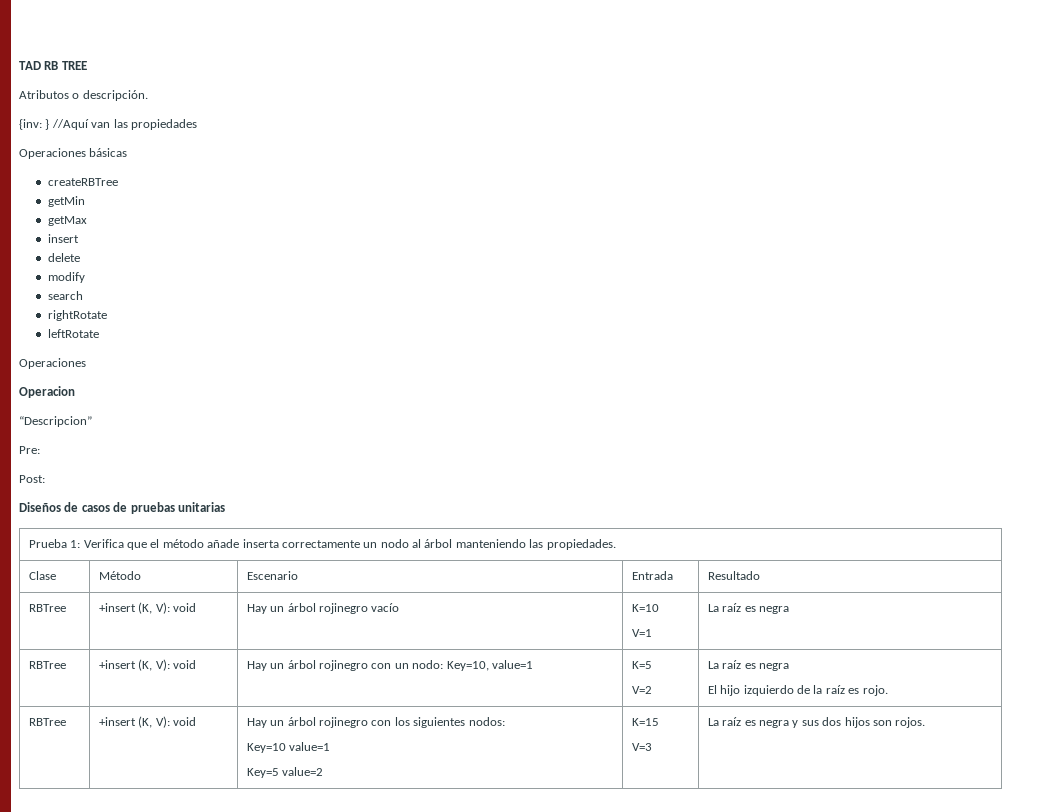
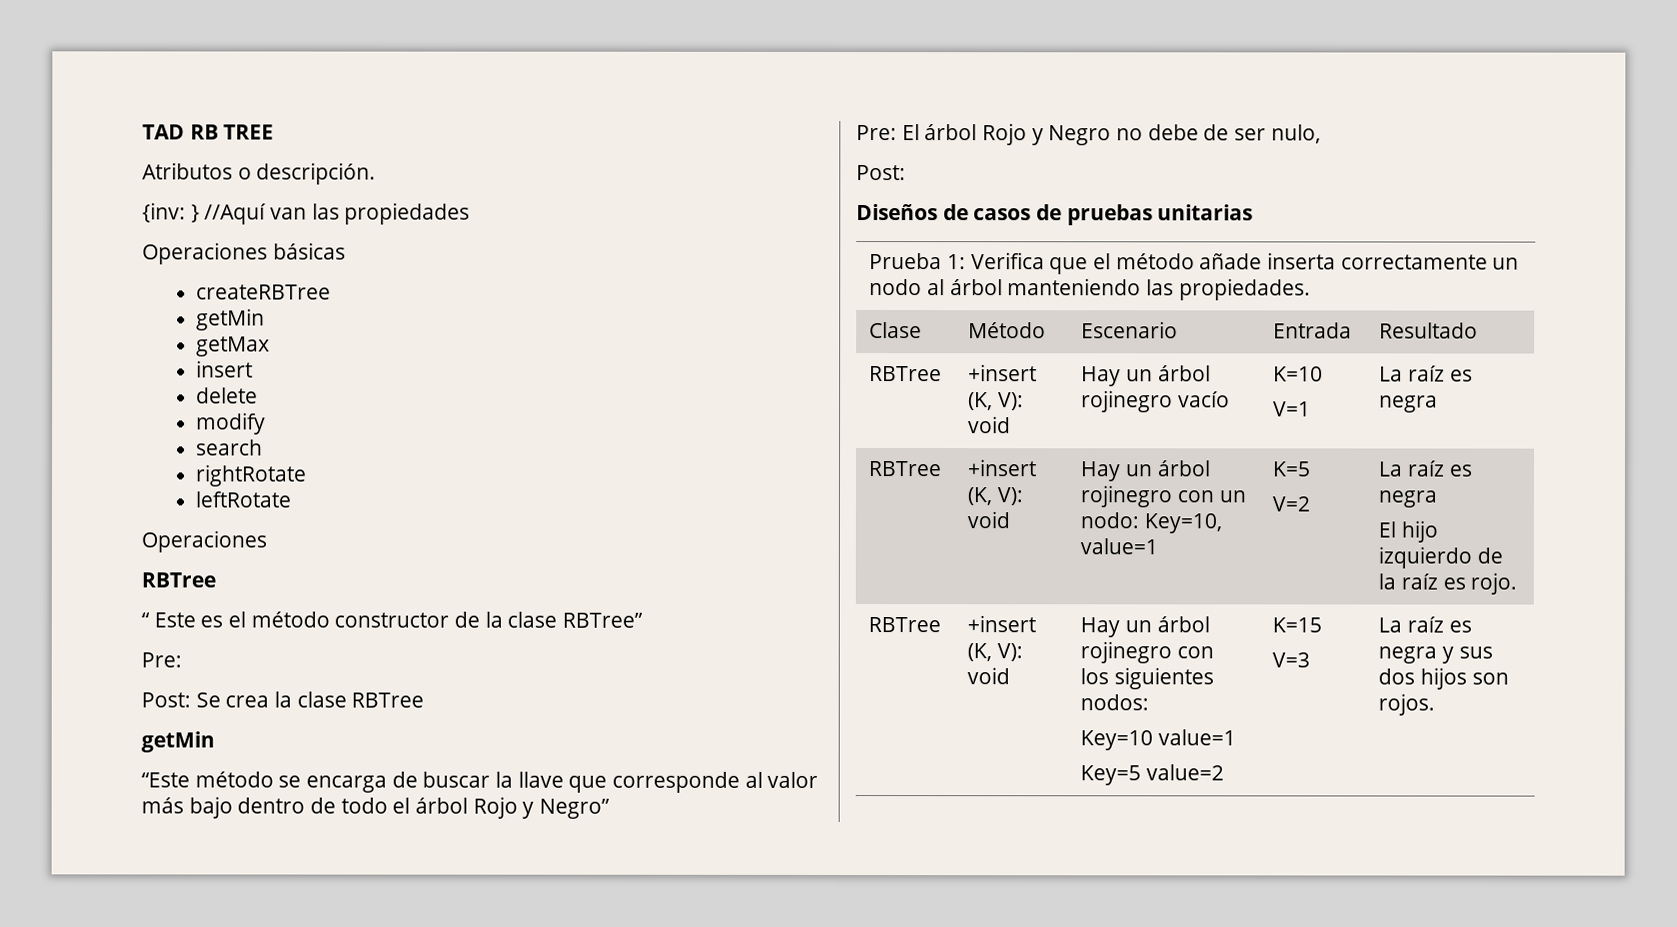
  leftRotate
  Operaciones
- Operacion
- “Descripcion”
+ RBTree
+ “ Este es el método constructor de la clase RBTree”
  Pre:
+ Post: Se crea la clase RBTree
+ getMin
+ “Este método se encarga de buscar la llave que corresponde al valor más bajo dentro de todo el árbol Rojo y Negro”
+ Pre: El árbol Rojo y Negro no debe de ser nulo,

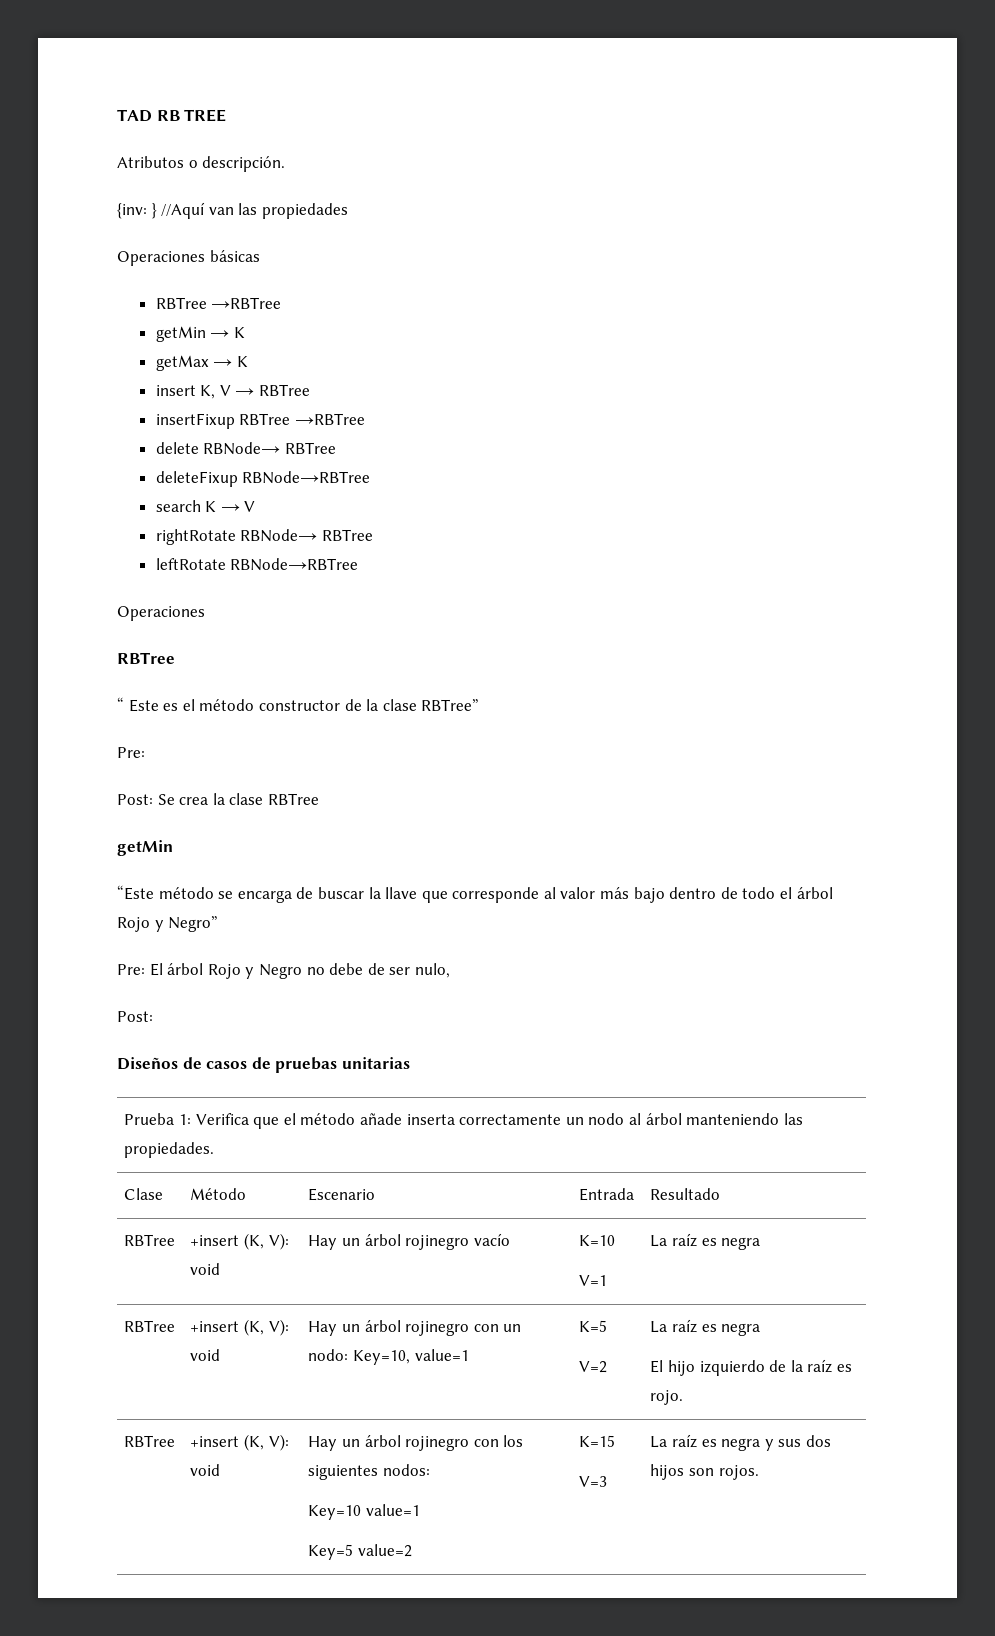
  Operaciones básicas
- createRBTree
- getMin
+ RBTree →RBTree
+ getMin → K
- getMax
+ getMax → K
- insert
- delete
- modify
- search
+ insert K, V → RBTree
+ insertFixup RBTree →RBTree
+ delete RBNode→ RBTree
+ deleteFixup RBNode→RBTree
+ search K → V
- rightRotate
+ rightRotate RBNode→ RBTree
- leftRotate
+ leftRotate RBNode→RBTree

